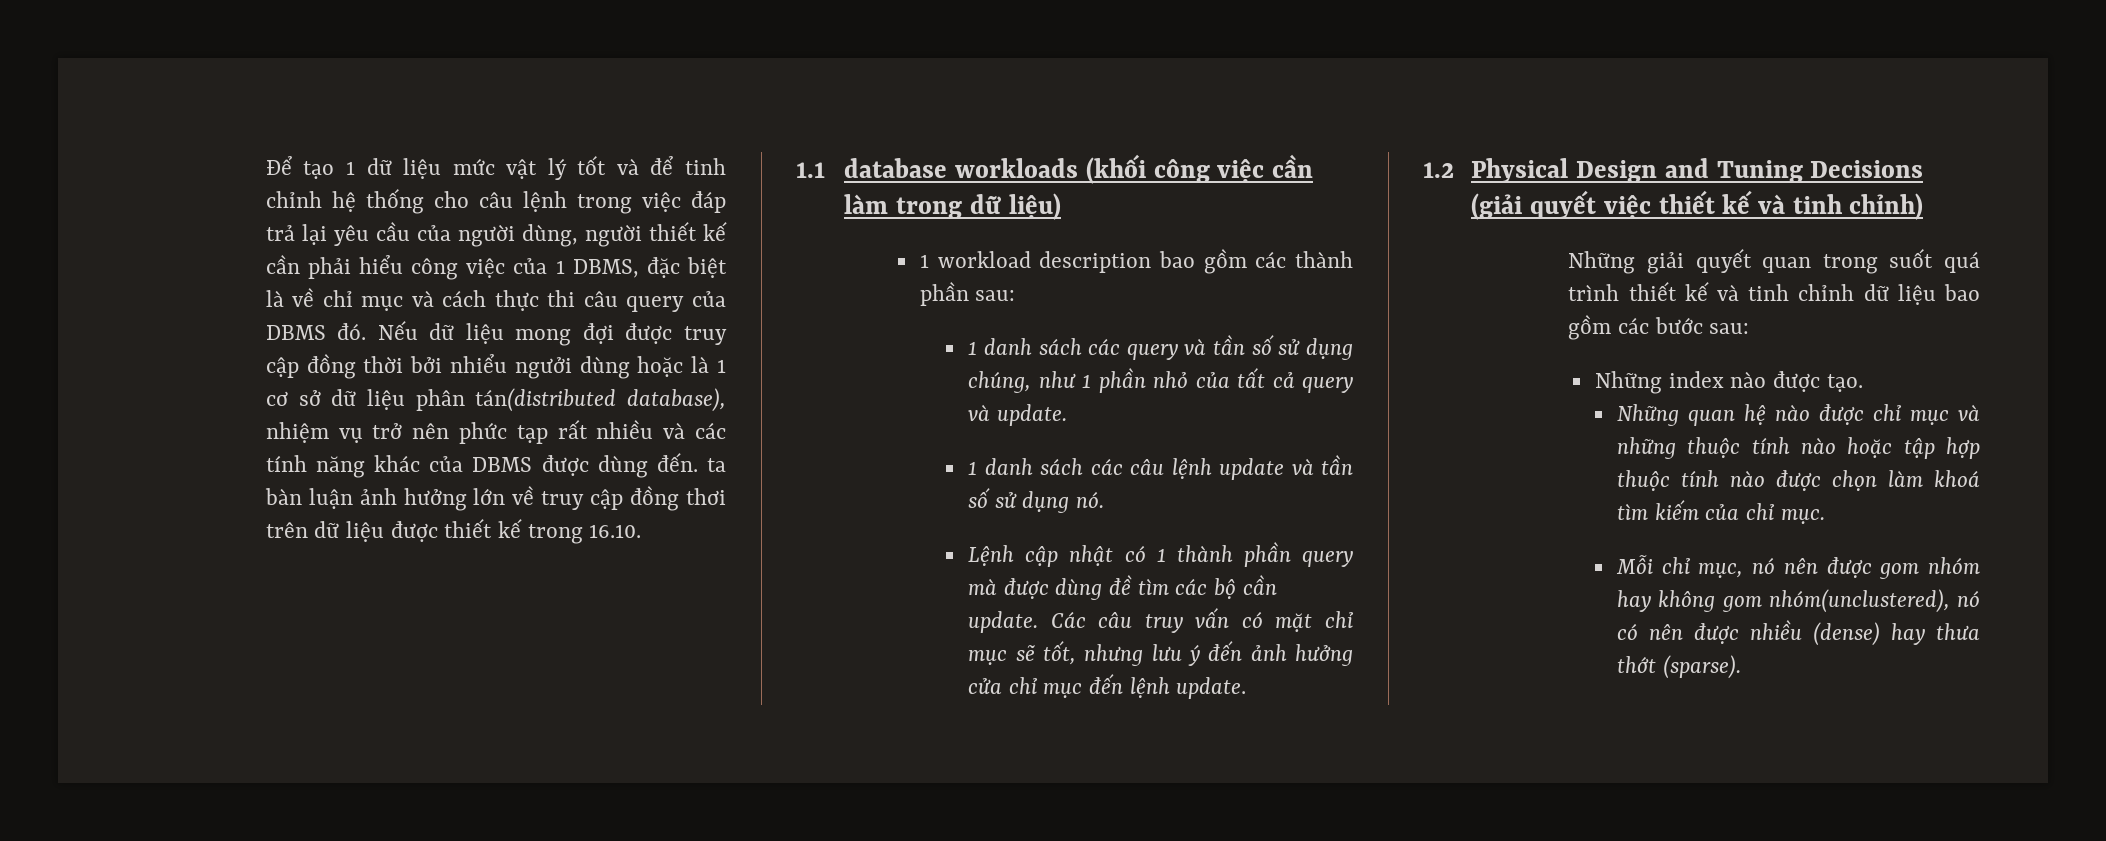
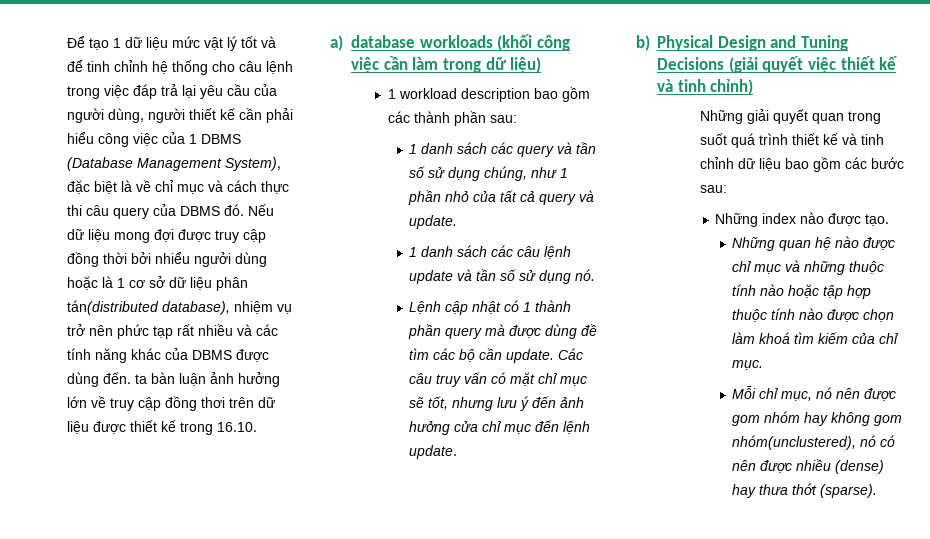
- Để tạo 1 dữ liệu mức vật lý tốt và để tinh chỉnh hệ thống cho câu lệnh trong việc đáp trả lại yêu cầu của người dùng, người thiết kế cần phải hiểu công việc của 1 DBMS, đặc biệt là về chỉ mục và cách thực thi câu query của DBMS đó.
+ Để tạo 1 dữ liệu mức vật lý tốt và để tinh chỉnh hệ thống cho câu lệnh trong việc đáp trả lại yêu cầu của người dùng, người thiết kế cần phải hiểu công việc của 1 DBMS (Database Management System), đặc biệt là về chỉ mục và cách thực thi câu query của DBMS đó.
- 1.1 database workloads (khối công việc cần làm trong dữ liệu)
+ a) database workloads (khối công việc cần làm trong dữ liệu)
- 1.2 Physical Design and Tuning Decisions (giải quyết việc thiết kế và tinh chỉnh)
+ b) Physical Design and Tuning Decisions (giải quyết việc thiết kế và tinh chỉnh)

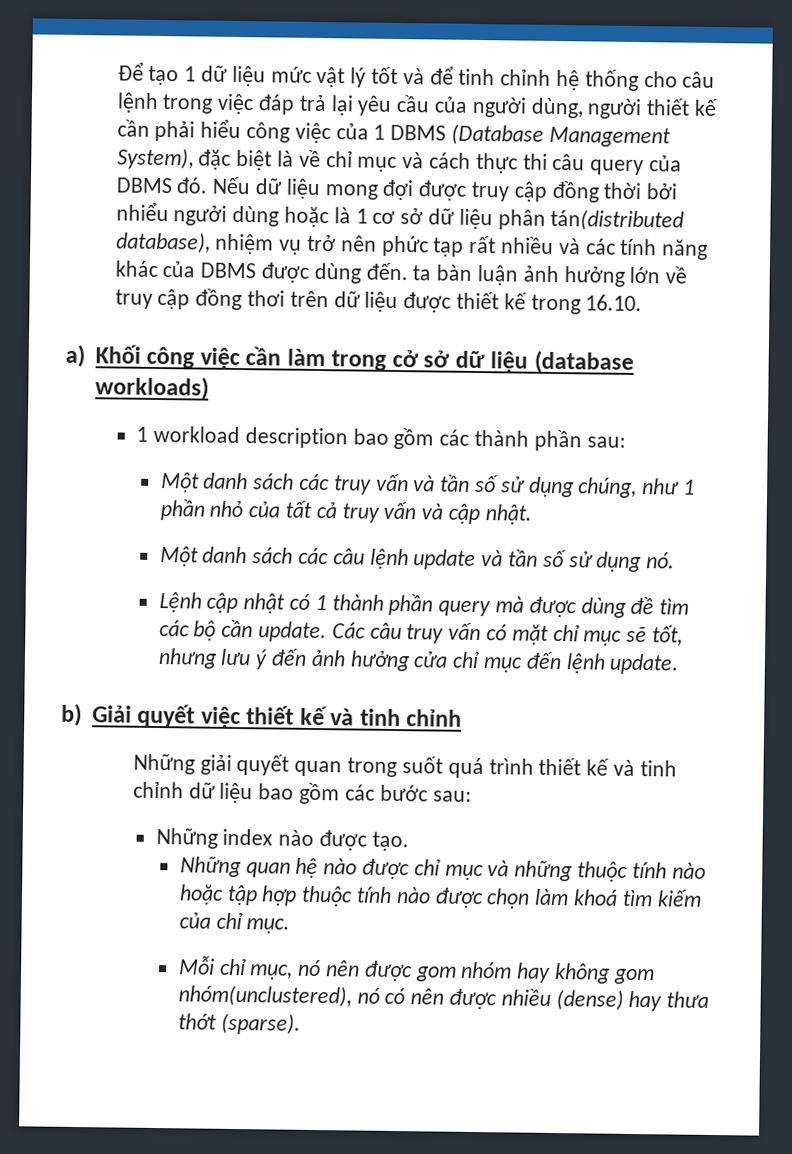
- a) database workloads (khối công việc cần làm trong dữ liệu)
+ a) Khối công việc cần làm trong cở sở dữ liệu (database workloads)
- 1 danh sách các query và tần số sử dụng chúng, như 1 phần nhỏ của tất cả query và update.
- 1 danh sách các câu lệnh update và tần số sử dụng nó.
+ Một danh sách các truy vấn và tần số sử dụng chúng, như 1 phần nhỏ của tất cả truy vấn và cập nhật.
+ Một danh sách các câu lệnh update và tần số sử dụng nó.
- b) Physical Design and Tuning Decisions (giải quyết việc thiết kế và tinh chỉnh)
+ b) Giải quyết việc thiết kế và tinh chỉnh

